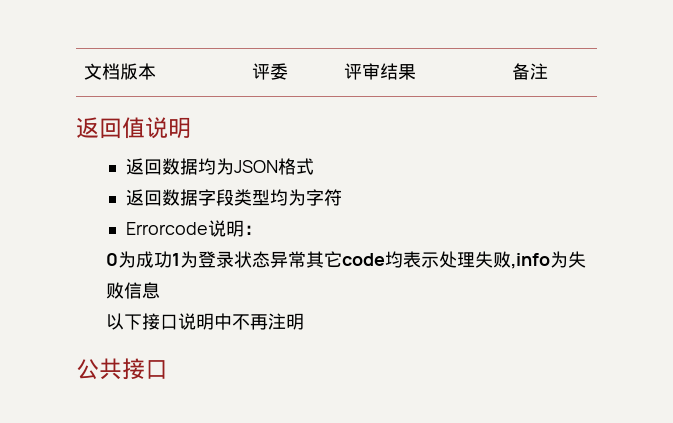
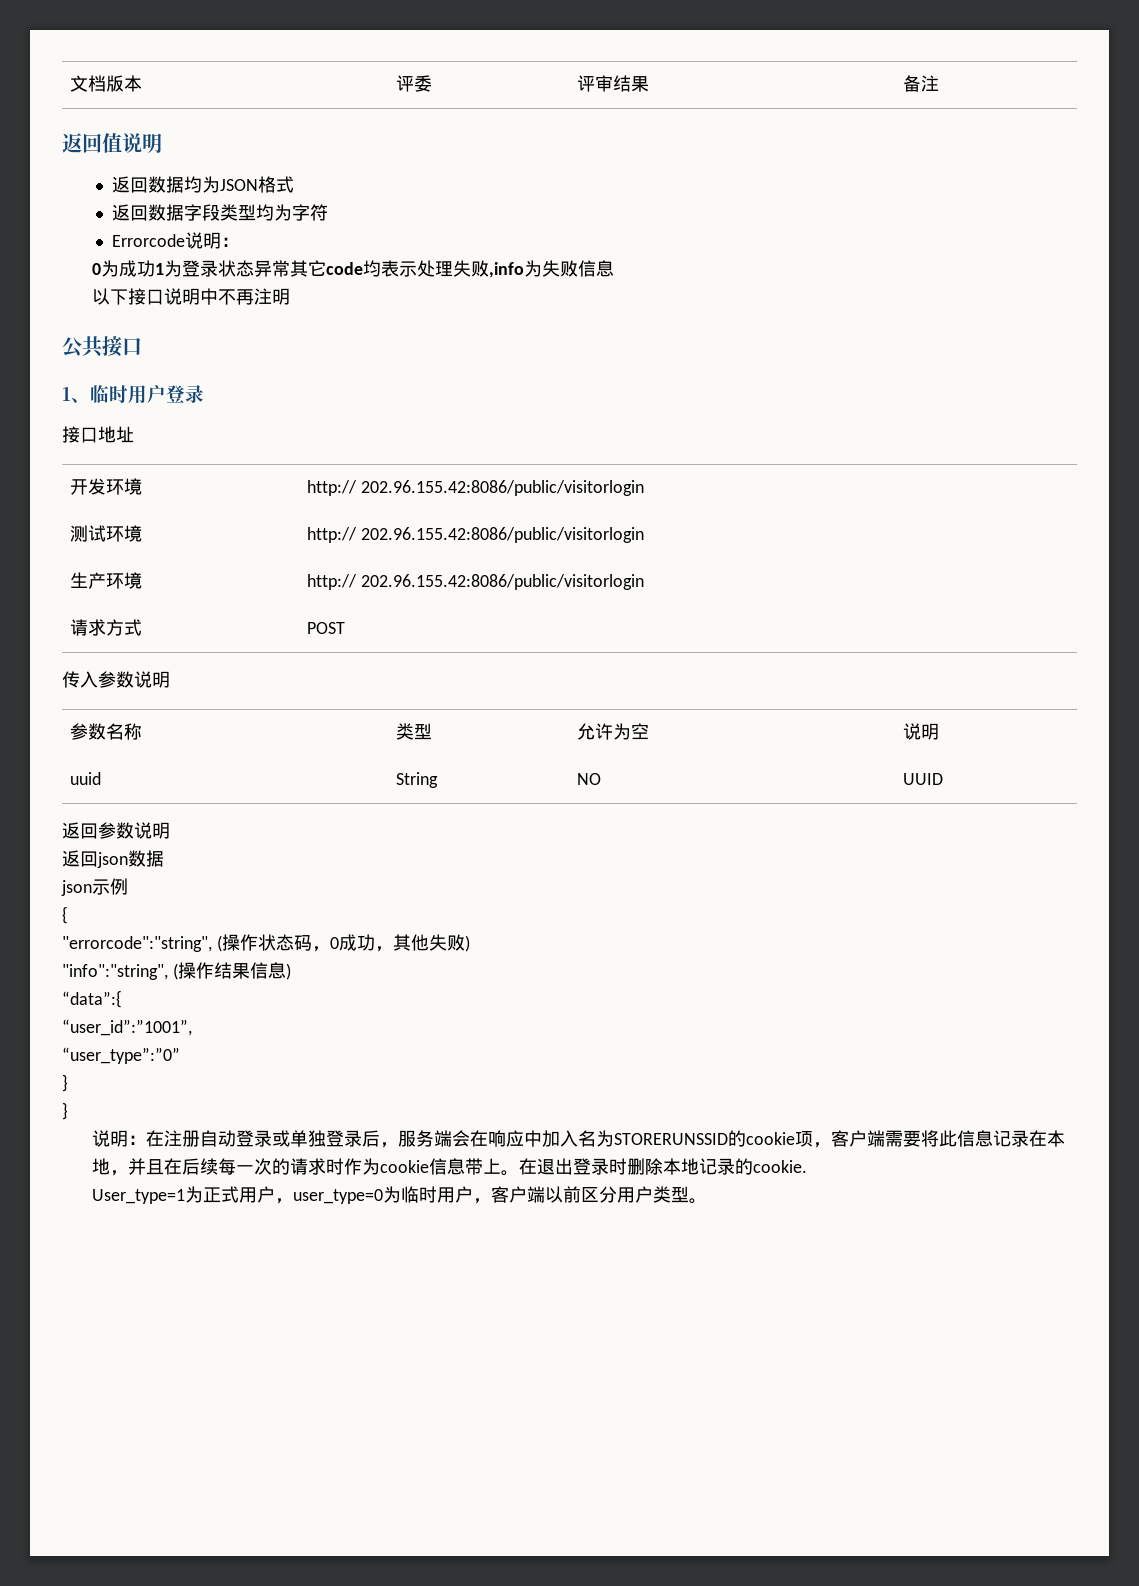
+ 1、临时用户登录
+ 接口地址
+ 开发环境 | http:// 202.96.155.42:8086/public/visitorlogin
+ 测试环境 | http:// 202.96.155.42:8086/public/visitorlogin
+ 生产环境 | http:// 202.96.155.42:8086/public/visitorlogin
+ 请求方式 | POST
+ 传入参数说明
+ 参数名称 | 类型 | 允许为空 | 说明
+ uuid | String | NO | UUID
+ 返回参数说明
+ 返回json数据
+ json示例
+ {
+ "errorcode":"string", (操作状态码，0成功，其他失败)
+ "info":"string", (操作结果信息)
+ “data”:{
+ “user_id”:”1001”,
+ “user_type”:”0”
+ }
+ }
+ 说明：在注册自动登录或单独登录后，服务端会在响应中加入名为STORERUNSSID的cookie项，客户端需要将此信息记录在本地，并且在后续每一次的请求时作为cookie信息带上。在退出登录时删除本地记录的cookie.
+ User_type=1为正式用户，user_type=0为临时用户，客户端以前区分用户类型。

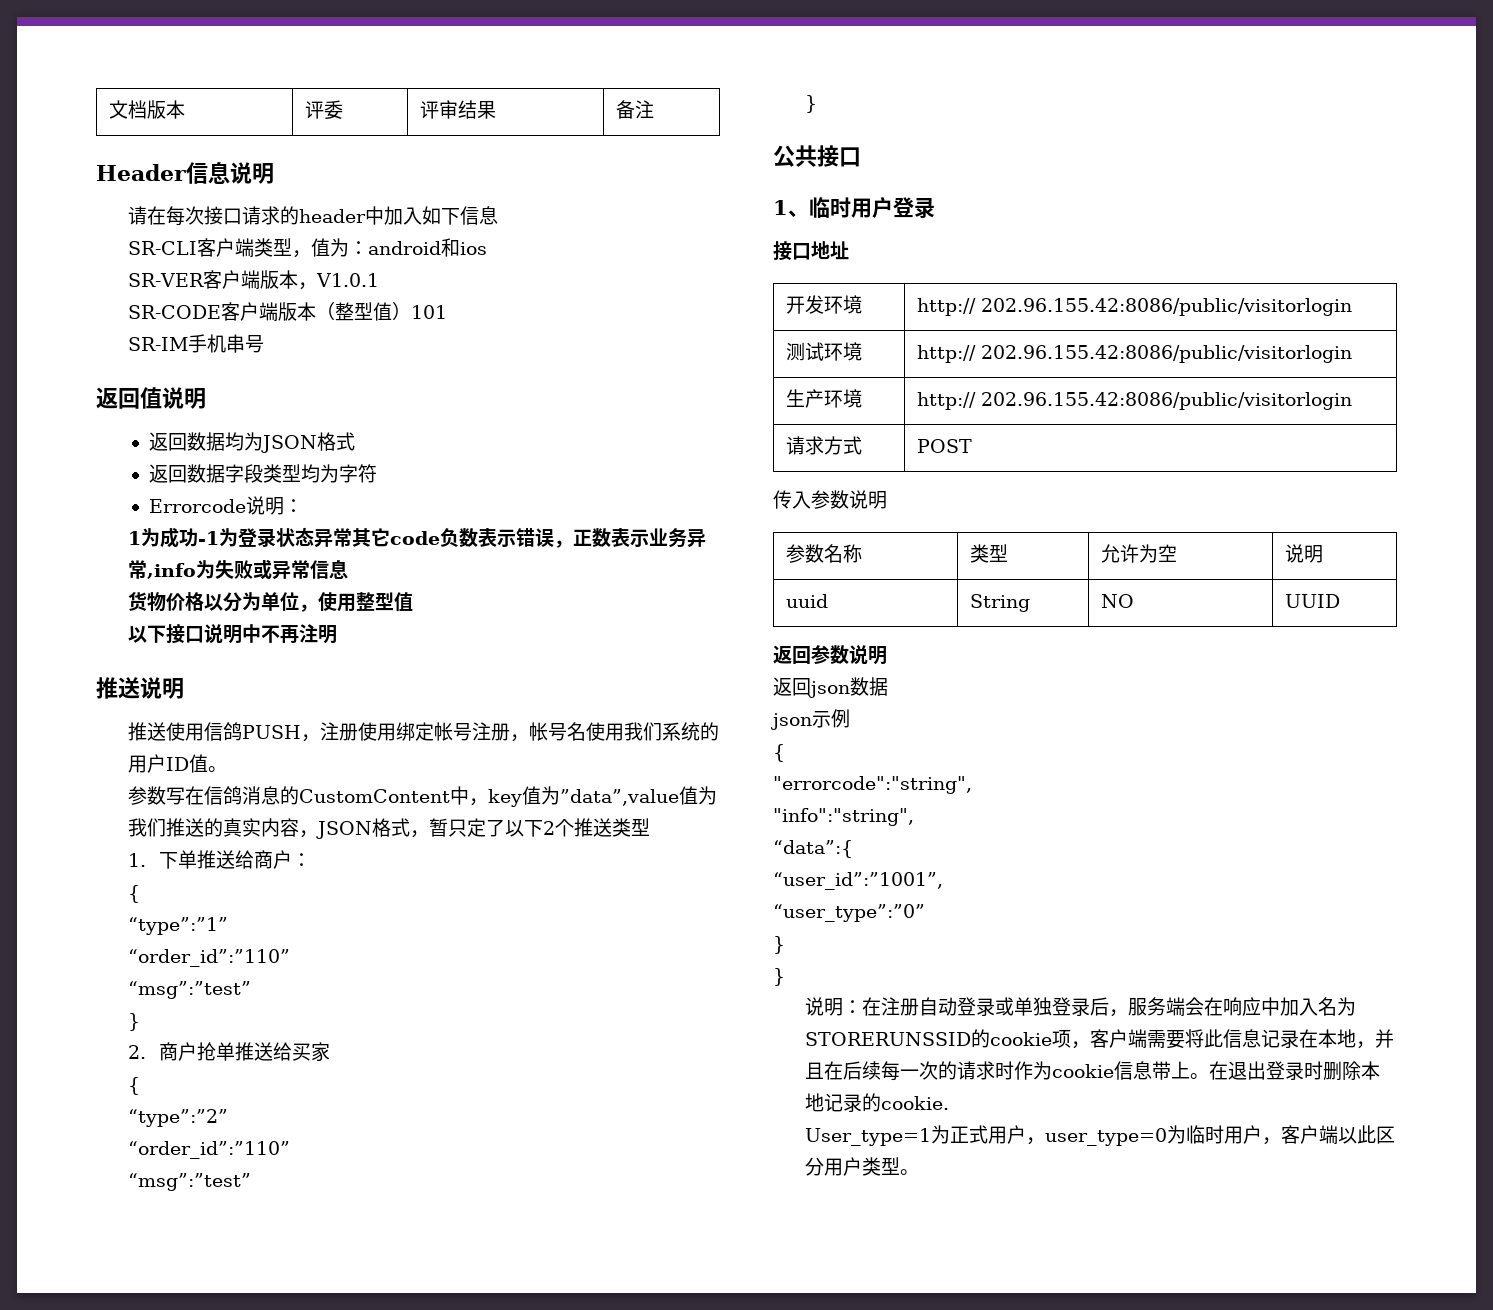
+ Header信息说明
+ 请在每次接口请求的header中加入如下信息
+ SR-CLI客户端类型，值为：android和ios
+ SR-VER客户端版本，V1.0.1
+ SR-CODE客户端版本（整型值）101
+ SR-IM手机串号
- 0为成功1为登录状态异常其它code均表示处理失败,info为失败信息
+ 1为成功-1为登录状态异常其它code负数表示错误，正数表示业务异常,info为失败或异常信息
+ 货物价格以分为单位，使用整型值
+ 推送说明
+ 推送使用信鸽PUSH，注册使用绑定帐号注册，帐号名使用我们系统的用户ID值。
+ 参数写在信鸽消息的CustomContent中，key值为”data”,value值为我们推送的真实内容，JSON格式，暂只定了以下2个推送类型
+ 1.下单推送给商户：
+ {
+ “type”:”1”
+ “order_id”:”110”
+ “msg”:”test”
+ }
+ 2.商户抢单推送给买家
+ {
+ “type”:”2”
+ “order_id”:”110”
+ “msg”:”test”
+ }
- "errorcode":"string", (操作状态码，0成功，其他失败)
- "info":"string", (操作结果信息)
+ "errorcode":"string",
+ "info":"string",
- User_type=1为正式用户，user_type=0为临时用户，客户端以前区分用户类型。
+ User_type=1为正式用户，user_type=0为临时用户，客户端以此区分用户类型。

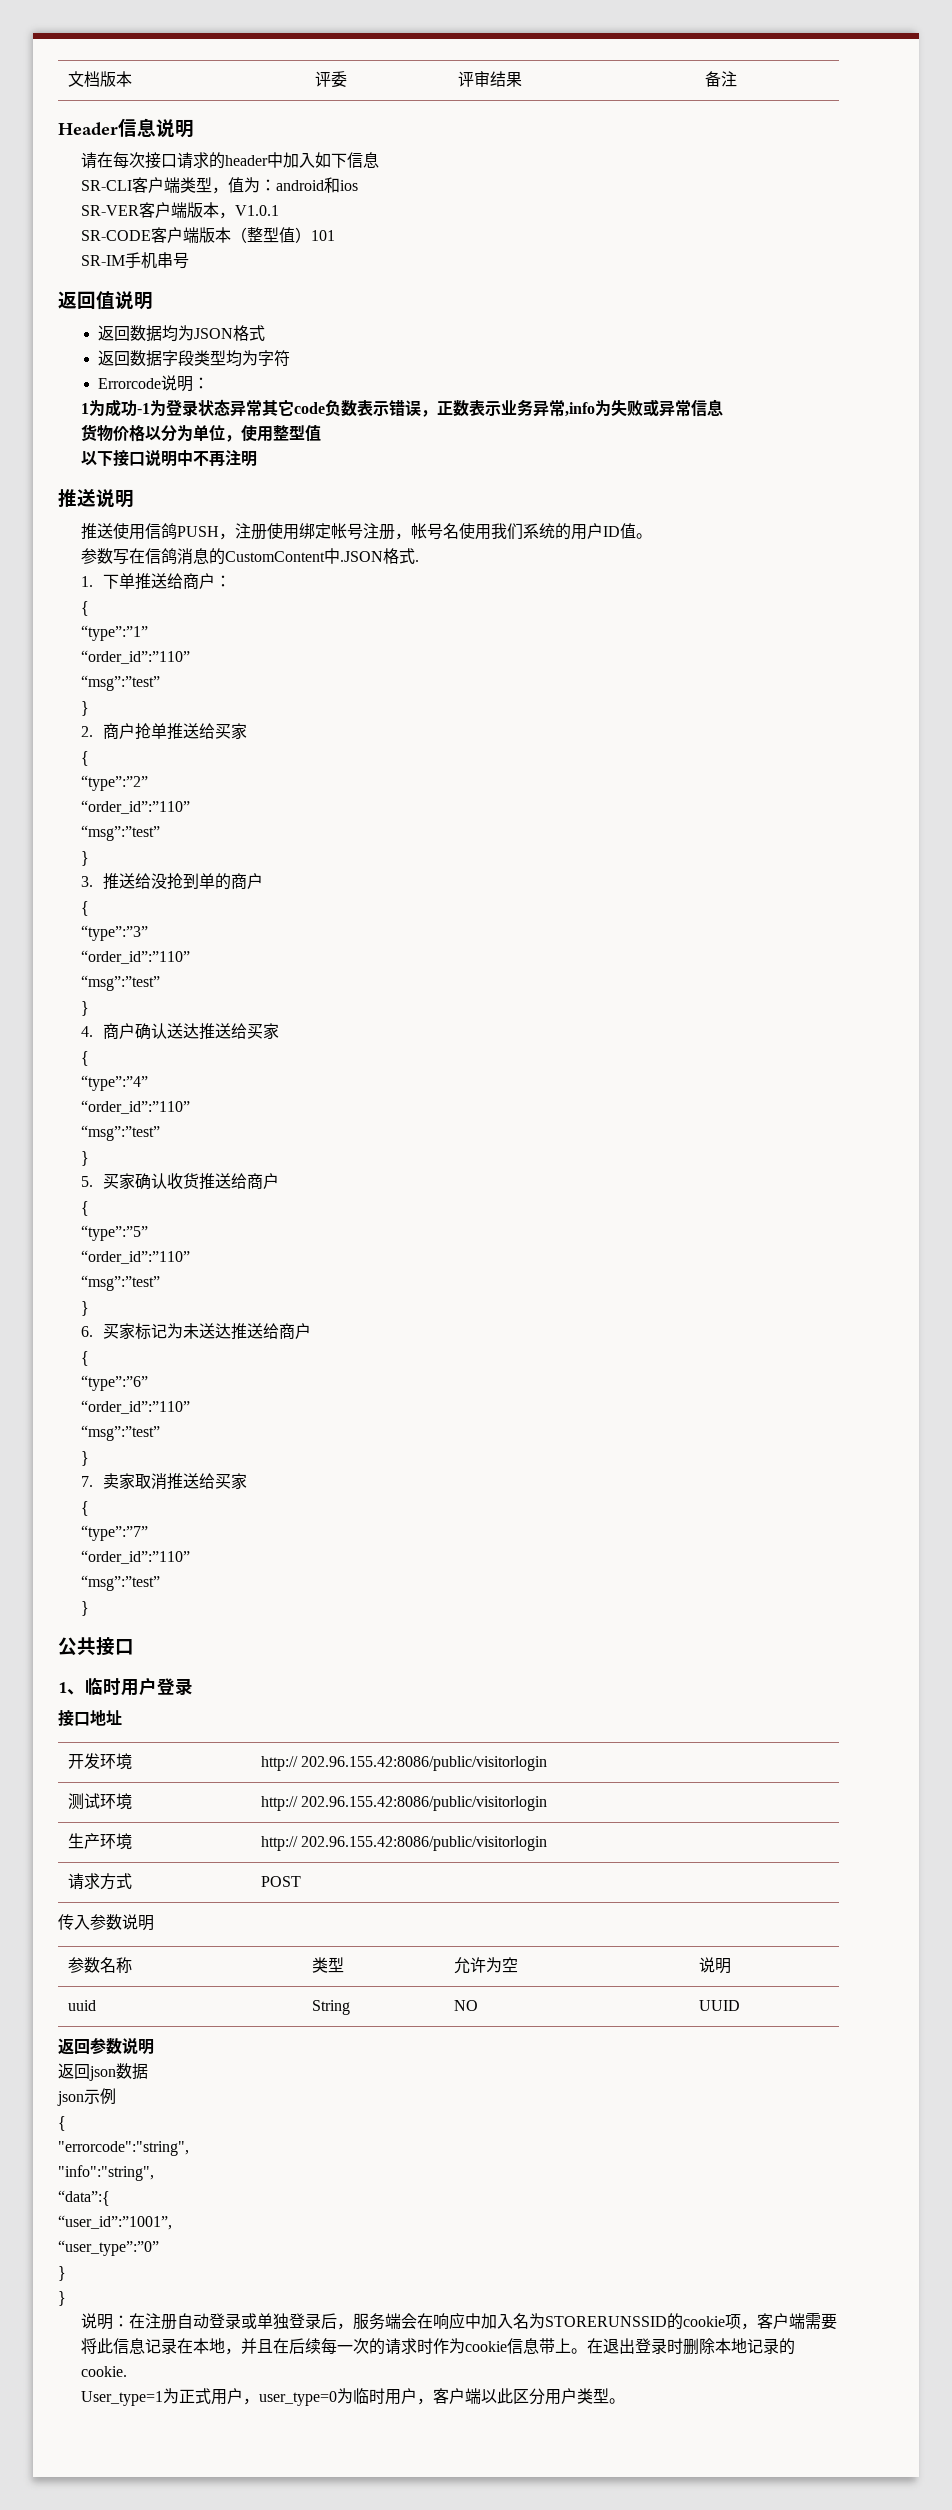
- 参数写在信鸽消息的CustomContent中，key值为”data”,value值为我们推送的真实内容，JSON格式，暂只定了以下2个推送类型
+ 参数写在信鸽消息的CustomContent中.JSON格式.
+ 3.推送给没抢到单的商户
+ {
+ “type”:”3”
+ “order_id”:”110”
+ “msg”:”test”
+ }
+ 4.商户确认送达推送给买家
+ {
+ “type”:”4”
+ “order_id”:”110”
+ “msg”:”test”
+ }
+ 5.买家确认收货推送给商户
+ {
+ “type”:”5”
+ “order_id”:”110”
+ “msg”:”test”
+ }
+ 6.买家标记为未送达推送给商户
+ {
+ “type”:”6”
+ “order_id”:”110”
+ “msg”:”test”
+ }
+ 7.卖家取消推送给买家
+ {
+ “type”:”7”
+ “order_id”:”110”
+ “msg”:”test”
+ }

